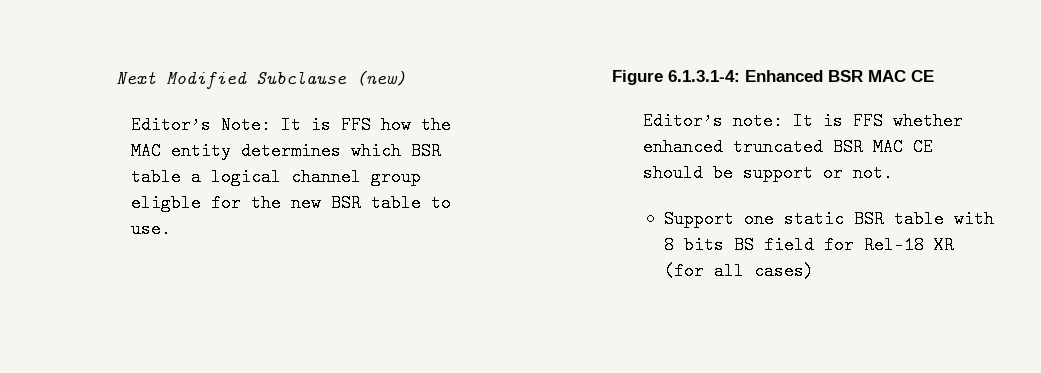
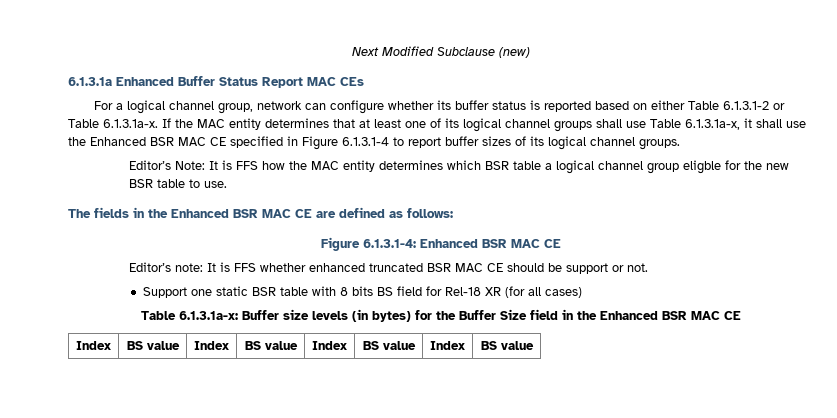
+ 6.1.3.1a Enhanced Buffer Status Report MAC CEs
+ For a logical channel group, network can configure whether its buffer status is reported based on either Table 6.1.3.1-2 or Table 6.1.3.1a-x. If the MAC entity determines that at least one of its logical channel groups shall use Table 6.1.3.1a-x, it shall use the Enhanced BSR MAC CE specified in Figure 6.1.3.1-4 to report buffer sizes of its logical channel groups.
+ The fields in the Enhanced BSR MAC CE are defined as follows:
+ Table 6.1.3.1a-x: Buffer size levels (in bytes) for the Buffer Size field in the Enhanced BSR MAC CE
+ Index | BS value | Index | BS value | Index | BS value | Index | BS value

